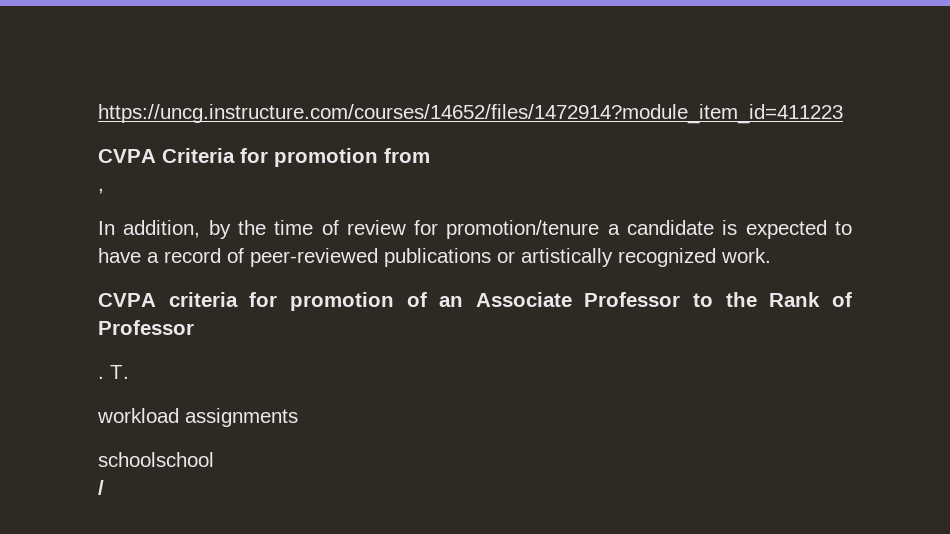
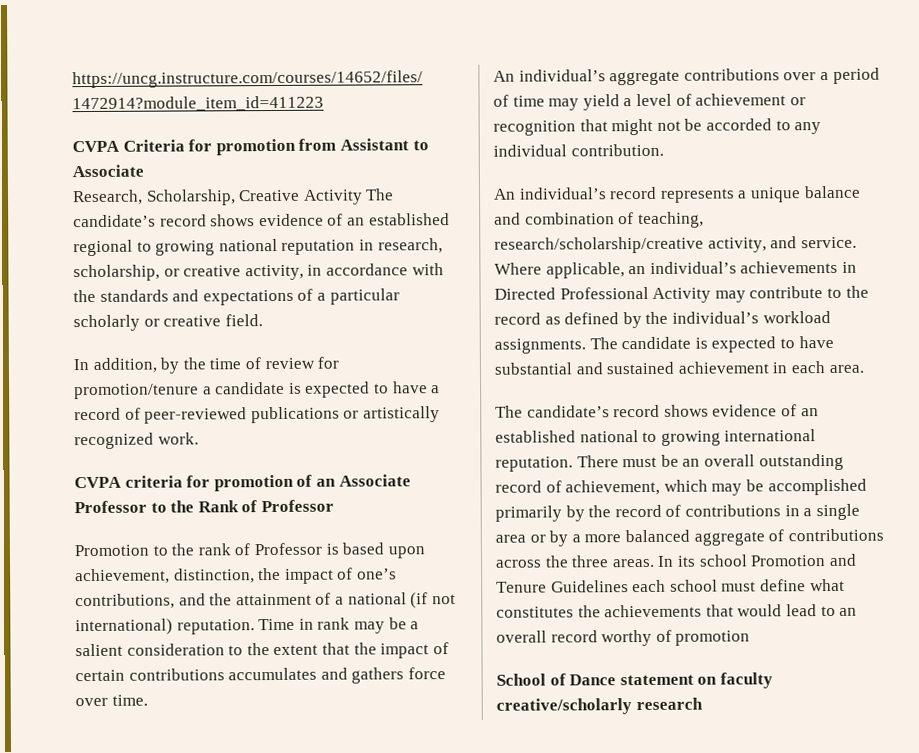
- CVPA Criteria for promotion from
- ,
+ CVPA Criteria for promotion from Assistant to Associate
+ Research, Scholarship, Creative Activity The candidate’s record shows evidence of an established regional to growing national reputation in research, scholarship, or creative activity, in accordance with the standards and expectations of a particular scholarly or creative field.
- . T.
- workload assignments
- schoolschool
- /
+ Promotion to the rank of Professor is based upon achievement, distinction, the impact of one’s contributions, and the attainment of a national (if not international) reputation. Time in rank may be a salient consideration to the extent that the impact of certain contributions accumulates and gathers force over time.
+ An individual’s aggregate contributions over a period of time may yield a level of achievement or recognition that might not be accorded to any individual contribution.
+ An individual’s record represents a unique balance and combination of teaching, research/scholarship/creative activity, and service. Where applicable, an individual’s achievements in Directed Professional Activity may contribute to the record as defined by the individual’s workload assignments. The candidate is expected to have substantial and sustained achievement in each area.
+ The candidate’s record shows evidence of an established national to growing international reputation. There must be an overall outstanding record of achievement, which may be accomplished primarily by the record of contributions in a single area or by a more balanced aggregate of contributions across the three areas. In its school Promotion and Tenure Guidelines each school must define what constitutes the achievements that would lead to an overall record worthy of promotion
+ School of Dance statement on faculty creative/scholarly research

